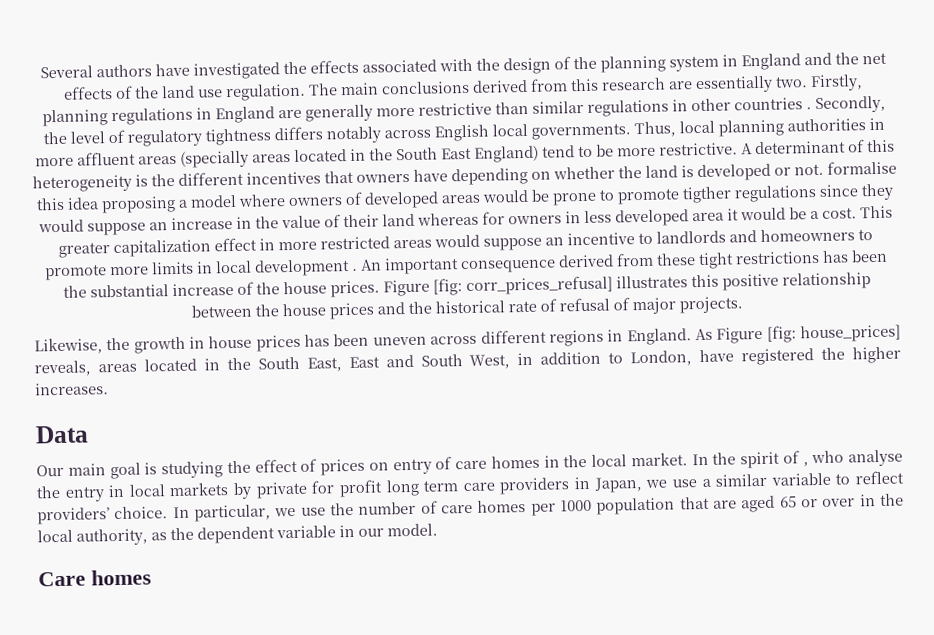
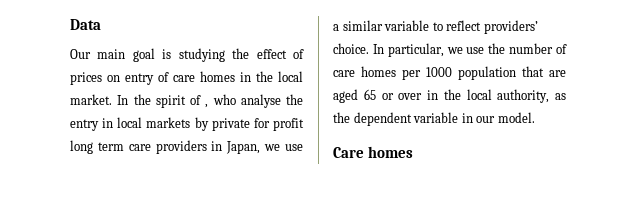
- Several authors have investigated the effects associated with the design of the planning system in England and the net effects of the land use regulation. The main conclusions derived from this research are essentially two. Firstly, planning regulations in England are generally more restrictive than similar regulations in other countries . Secondly, the level of regulatory tightness differs notably across English local governments. Thus, local planning authorities in more affluent areas (specially areas located in the South East England) tend to be more restrictive. A determinant of this heterogeneity is the different incentives that owners have depending on whether the land is developed or not. formalise this idea proposing a model where owners of developed areas would be prone to promote tigther regulations since they would suppose an increase in the value of their land whereas for owners in less developed area it would be a cost. This greater capitalization effect in more restricted areas would suppose an incentive to landlords and homeowners to promote more limits in local development . An important consequence derived from these tight restrictions has been the substantial increase of the house prices. Figure [fig: corr_prices_refusal] illustrates this positive relationship between the house prices and the historical rate of refusal of major projects.
- Likewise, the growth in house prices has been uneven across different regions in England. As Figure [fig: house_prices] reveals, areas located in the South East, East and South West, in addition to London, have registered the higher increases.

